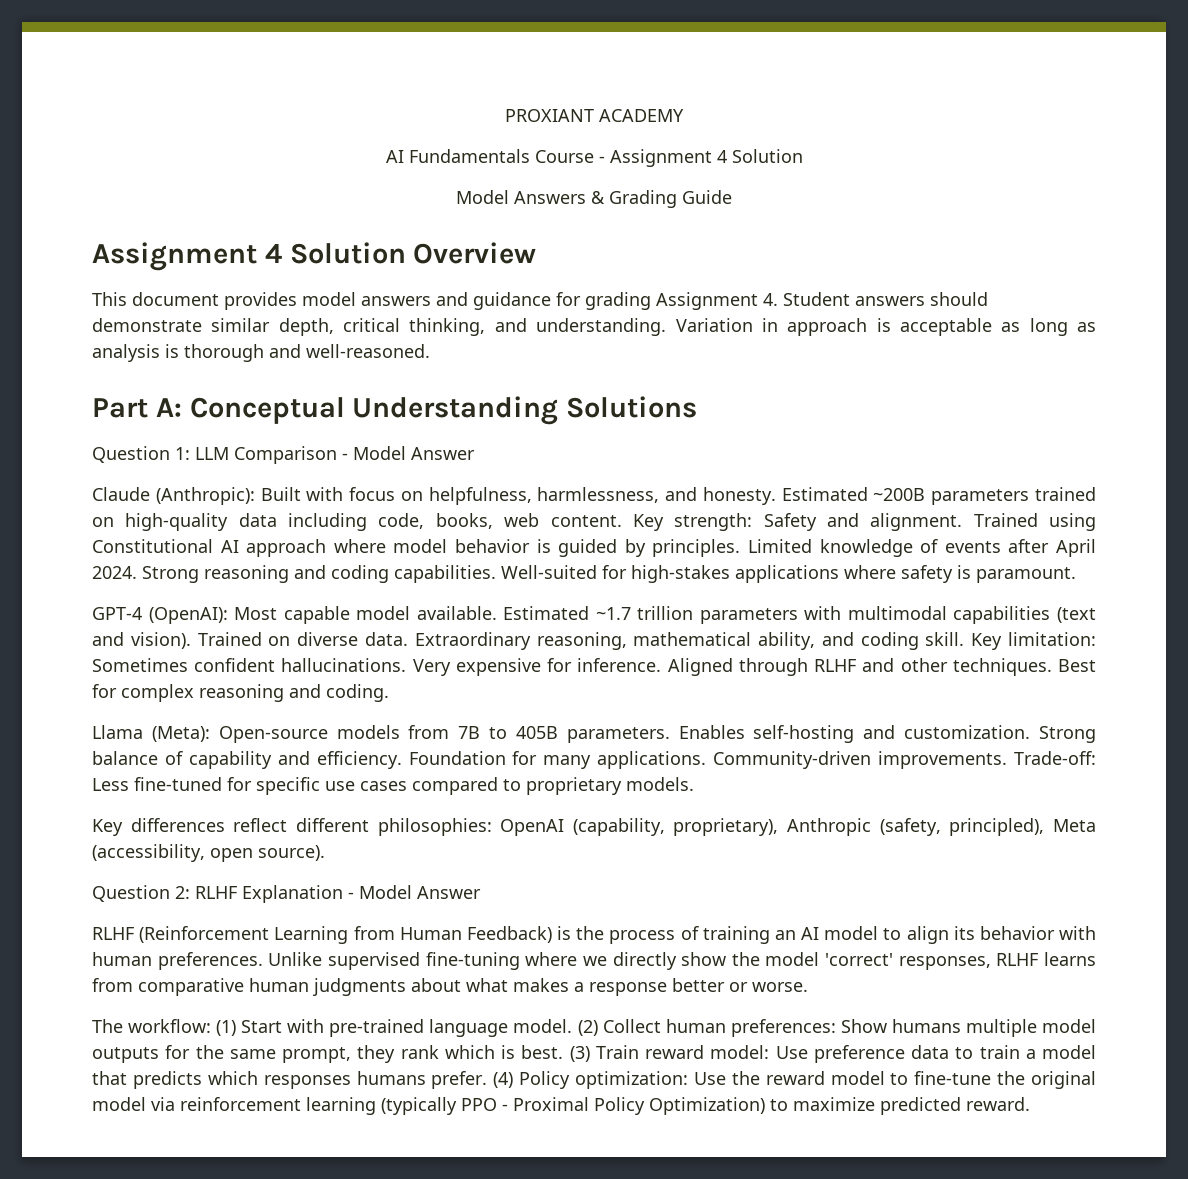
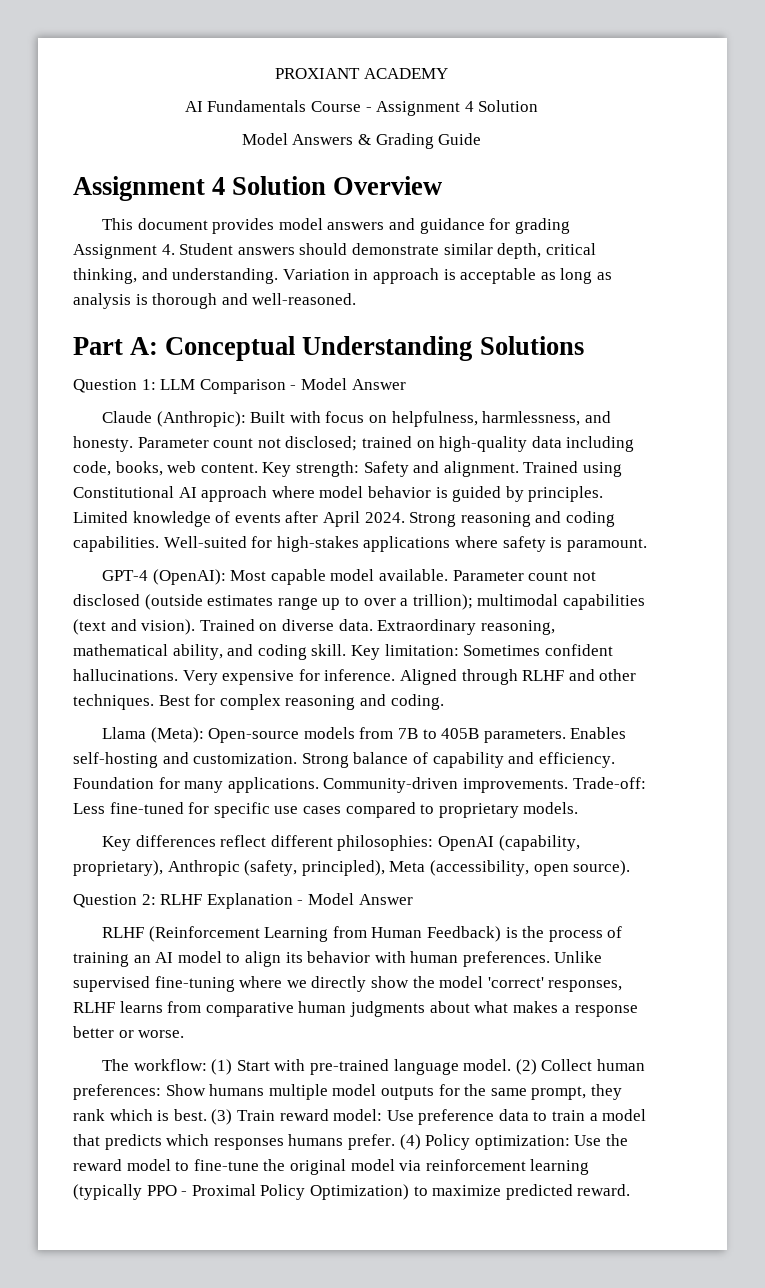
- Estimated ~200B parameters trained on high-quality data including code, books, web content.
+ Parameter count not disclosed; trained on high-quality data including code, books, web content.
- Estimated ~1.7 trillion parameters with multimodal capabilities (text and vision).
+ Parameter count not disclosed (outside estimates range up to over a trillion); multimodal capabilities (text and vision).

